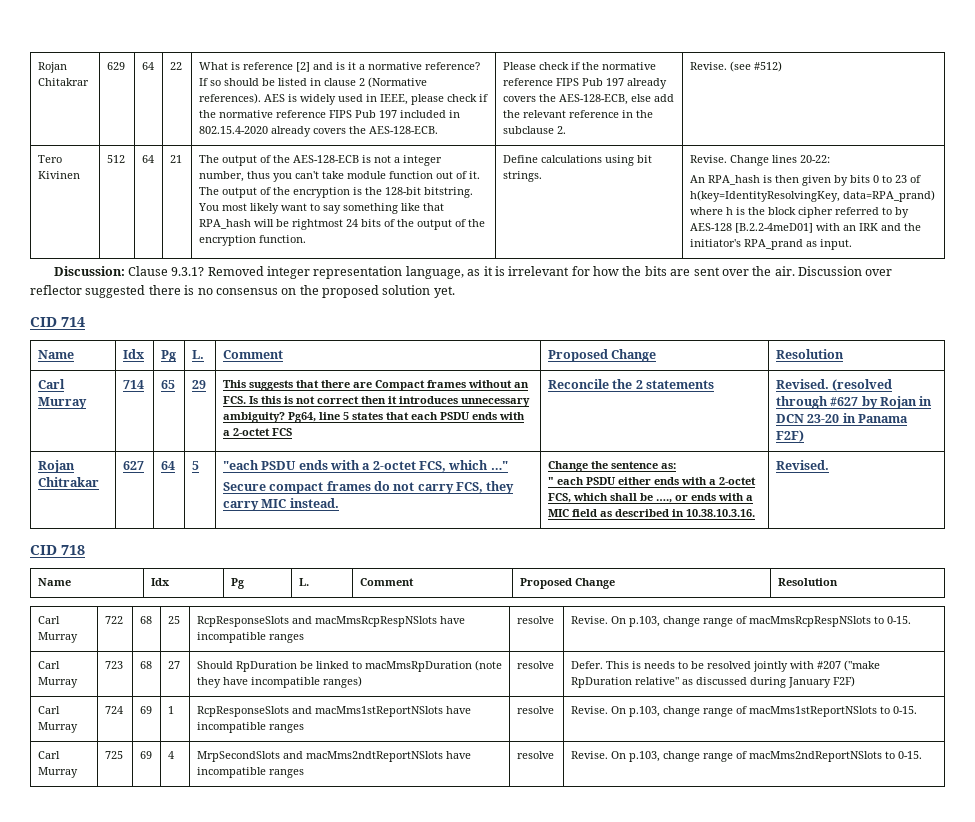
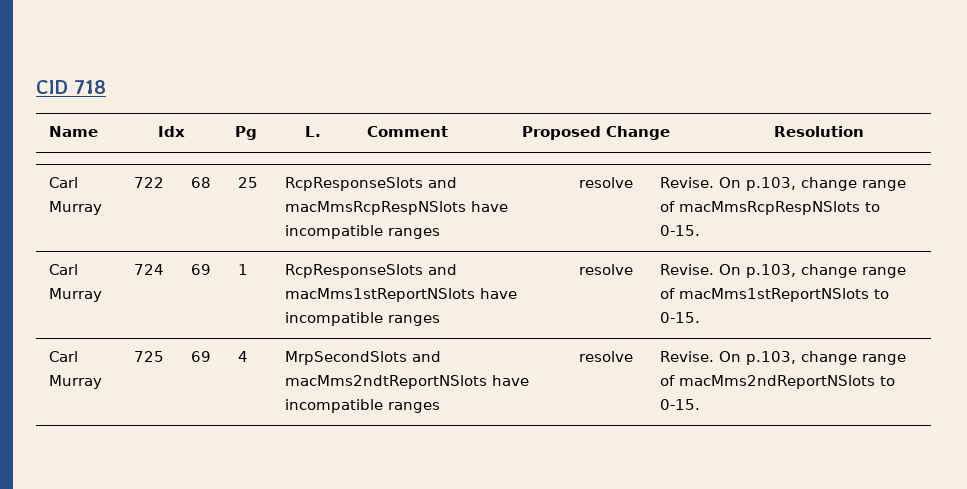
- Rojan Chitakrar | 629 | 64 | 22 | What is reference [2] and is it a normative reference? If so should be listed in clause 2 (Normative references). AES is widely used in IEEE, please check if the normative reference FIPS Pub 197 included in 802.15.4-2020 already covers the AES-128-ECB. | Please check if the normative reference FIPS Pub 197 already covers the AES-128-ECB, else add the relevant reference in the subclause 2. | Revise. (see #512)
- Tero Kivinen | 512 | 64 | 21 | The output of the AES-128-ECB is not a integer number, thus you can't take module function out of it. The output of the encryption is the 128-bit bitstring. You most likely want to say something like that RPA_hash will be rightmost 24 bits of the output of the encryption function. | Define calculations using bit strings. | Revise. Change lines 20-22:
- An RPA_hash is then given by bits 0 to 23 of h(key=IdentityResolvingKey, data=RPA_prand) where h is the block cipher referred to by AES-128 [B.2.2-4meD01] with an IRK and the initiator's RPA_prand as input.
- Discussion: Clause 9.3.1? Removed integer representation language, as it is irrelevant for how the bits are sent over the air. Discussion over reflector suggested there is no consensus on the proposed solution yet.
- CID 714
- Name | Idx | Pg | L. | Comment | Proposed Change | Resolution
- Carl Murray | 714 | 65 | 29 | This suggests that there are Compact frames without an FCS. Is this is not correct then it introduces unnecessary ambiguity? Pg64, line 5 states that each PSDU ends with a 2-octet FCS | Reconcile the 2 statements | Revised. (resolved through #627 by Rojan in DCN 23-20 in Panama F2F)
- Rojan Chitrakar | 627 | 64 | 5 | "each PSDU ends with a 2-octet FCS, which …"
- Secure compact frames do not carry FCS, they carry MIC instead. | Change the sentence as:
- " each PSDU either ends with a 2-octet FCS, which shall be …., or ends with a MIC field as described in 10.38.10.3.16. | Revised.
- Carl Murray | 723 | 68 | 27 | Should RpDuration be linked to macMmsRpDuration (note they have incompatible ranges) | resolve | Defer. This is needs to be resolved jointly with #207 ("make RpDuration relative" as discussed during January F2F)

